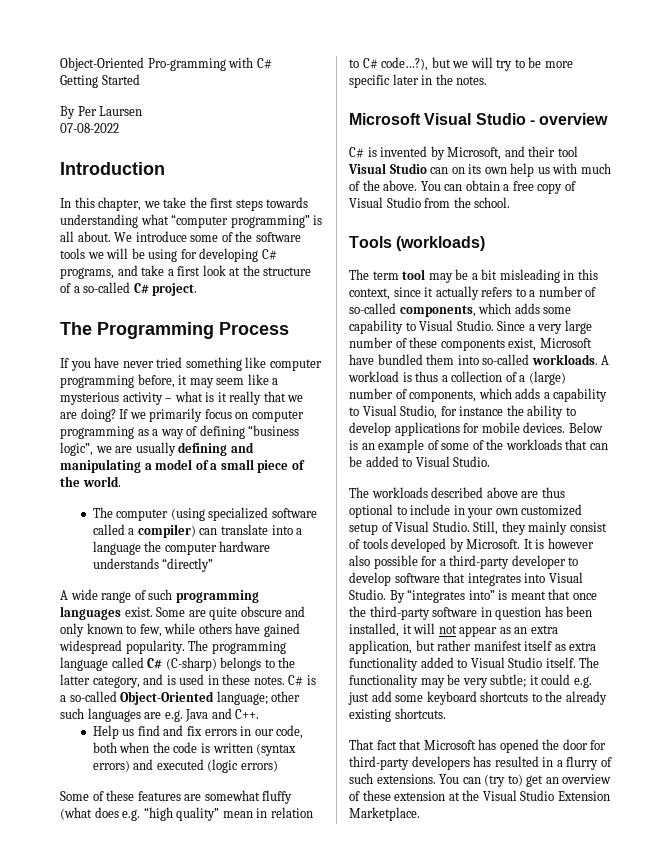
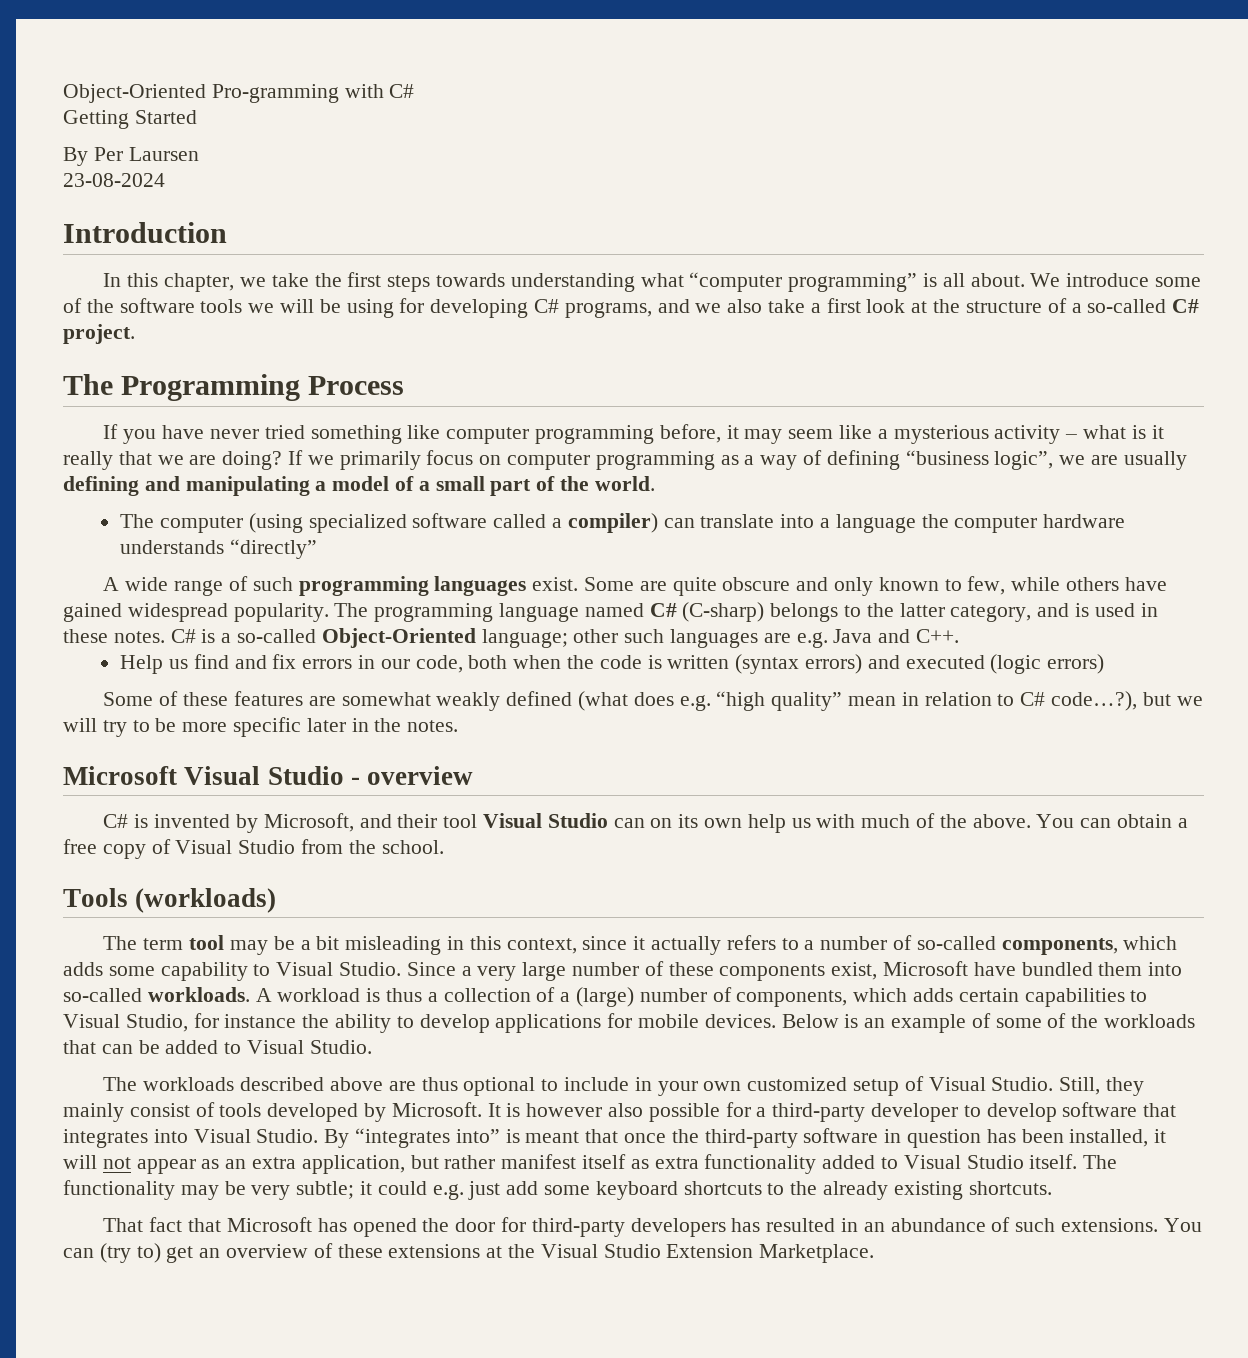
- 07-08-2022
+ 23-08-2024
- We introduce some of the software tools we will be using for developing C# programs, and take a first look at the structure of a so-called C# project.
+ We introduce some of the software tools we will be using for developing C# programs, and we also take a first look at the structure of a so-called C# project.
- If we primarily focus on computer programming as a way of defining “business logic”, we are usually defining and manipulating a model of a small piece of the world.
+ If we primarily focus on computer programming as a way of defining “business logic”, we are usually defining and manipulating a model of a small part of the world.
- The programming language called C# (C-sharp) belongs to the latter category, and is used in these notes.
+ The programming language named C# (C-sharp) belongs to the latter category, and is used in these notes.
- Some of these features are somewhat fluffy (what does e.g. “high quality” mean in relation to C# code…?), but we will try to be more specific later in the notes.
+ Some of these features are somewhat weakly defined (what does e.g. “high quality” mean in relation to C# code…?), but we will try to be more specific later in the notes.
- A workload is thus a collection of a (large) number of components, which adds a capability to Visual Studio, for instance the ability to develop applications for mobile devices.
+ A workload is thus a collection of a (large) number of components, which adds certain capabilities to Visual Studio, for instance the ability to develop applications for mobile devices.
- That fact that Microsoft has opened the door for third-party developers has resulted in a flurry of such extensions.
+ That fact that Microsoft has opened the door for third-party developers has resulted in an abundance of such extensions.
- You can (try to) get an overview of these extension at the Visual Studio Extension Marketplace.
+ You can (try to) get an overview of these extensions at the Visual Studio Extension Marketplace.

